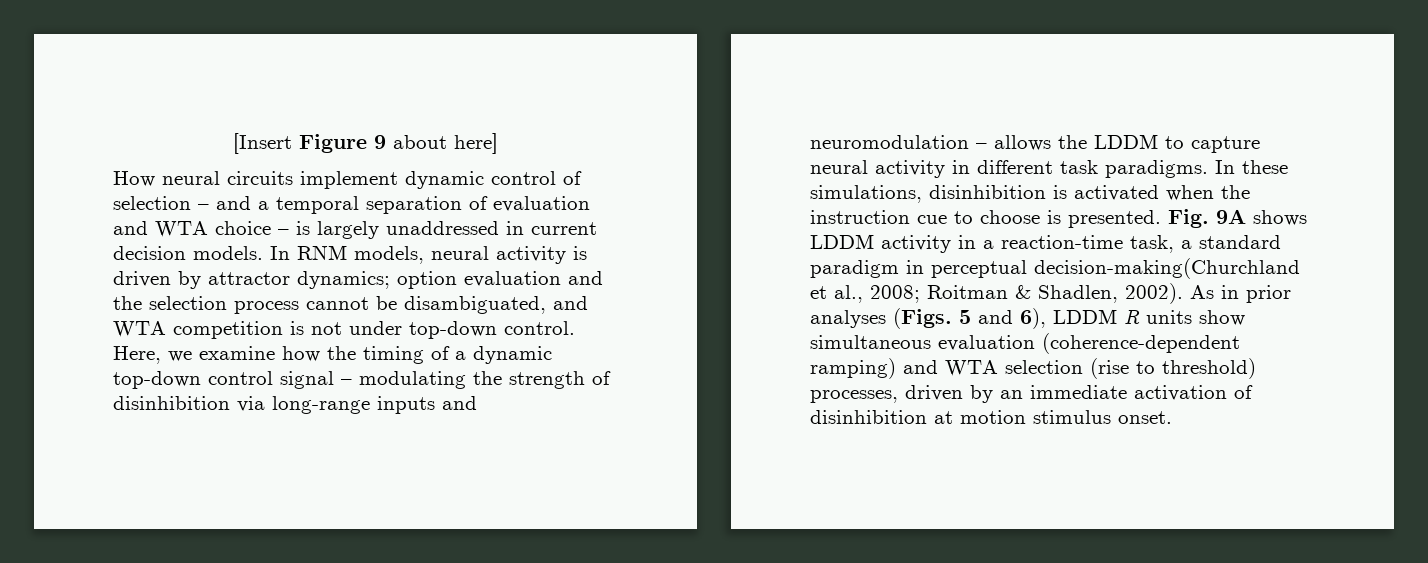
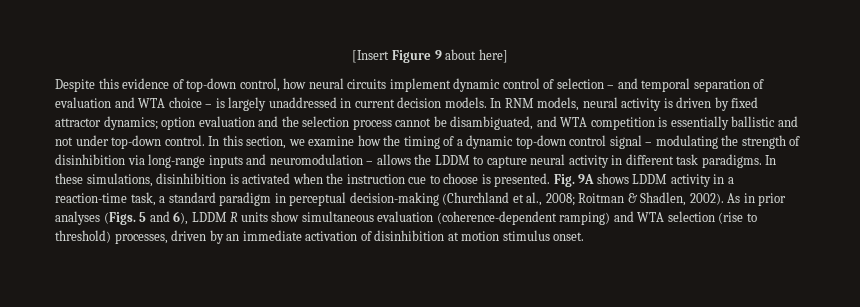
- How neural circuits implement dynamic control of selection – and a temporal separation of evaluation and WTA choice – is largely unaddressed in current decision models.
+ Despite this evidence of top-down control, how neural circuits implement dynamic control of selection – and temporal separation of evaluation and WTA choice – is largely unaddressed in current decision models.
- In RNM models, neural activity is driven by attractor dynamics; option evaluation and the selection process cannot be disambiguated, and WTA competition is not under top-down control.
+ In RNM models, neural activity is driven by fixed attractor dynamics; option evaluation and the selection process cannot be disambiguated, and WTA competition is essentially ballistic and not under top-down control.
- Here, we examine how the timing of a dynamic top-down control signal – modulating the strength of disinhibition via long-range inputs and neuromodulation – allows the LDDM to capture neural activity in different task paradigms.
+ In this section, we examine how the timing of a dynamic top-down control signal – modulating the strength of disinhibition via long-range inputs and neuromodulation – allows the LDDM to capture neural activity in different task paradigms.
- Fig. 9A shows LDDM activity in a reaction-time task, a standard paradigm in perceptual decision-making(Churchland et al., 2008; Roitman & Shadlen, 2002).
+ Fig. 9A shows LDDM activity in a reaction-time task, a standard paradigm in perceptual decision-making (Churchland et al., 2008; Roitman & Shadlen, 2002).

